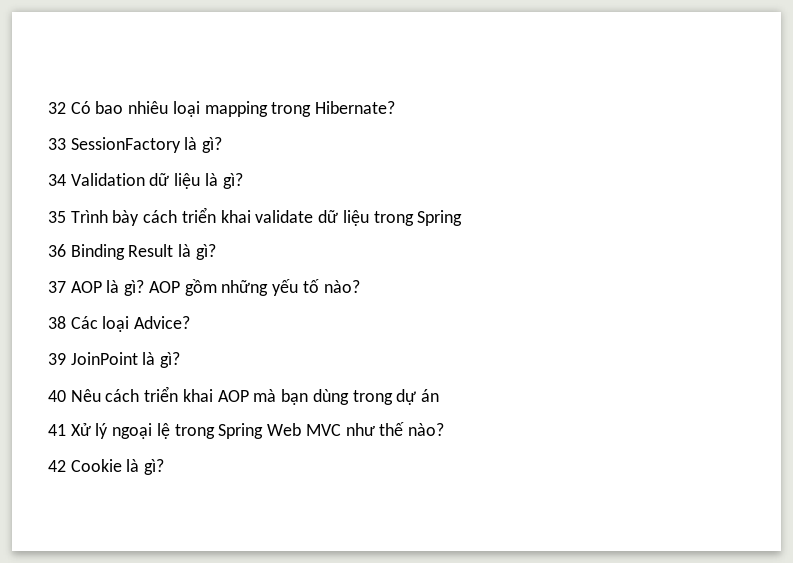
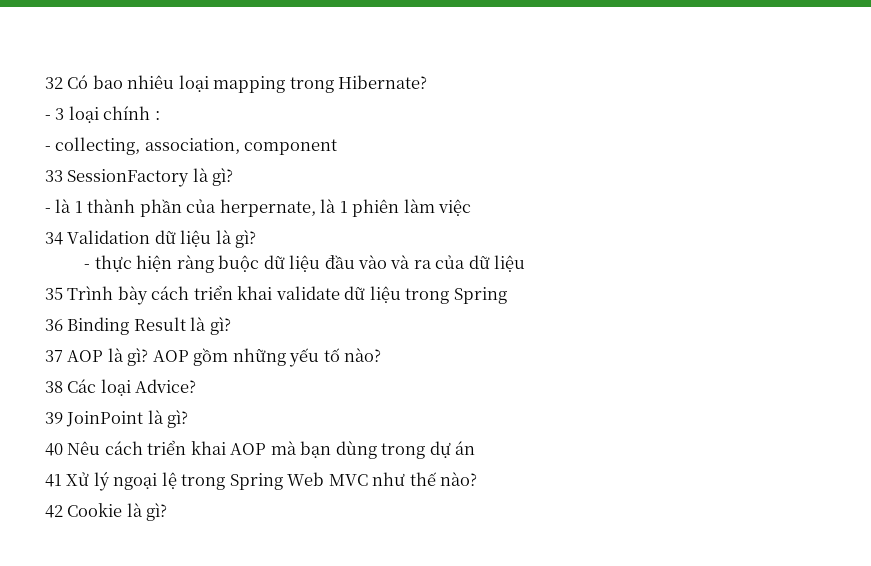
+ - 3 loại chính :
+ - collecting, association, component
  33 SessionFactory là gì?
+ - là 1 thành phần của herpernate, là 1 phiên làm việc
+ - thực hiện ràng buộc dữ liệu đầu vào và ra của dữ liệu

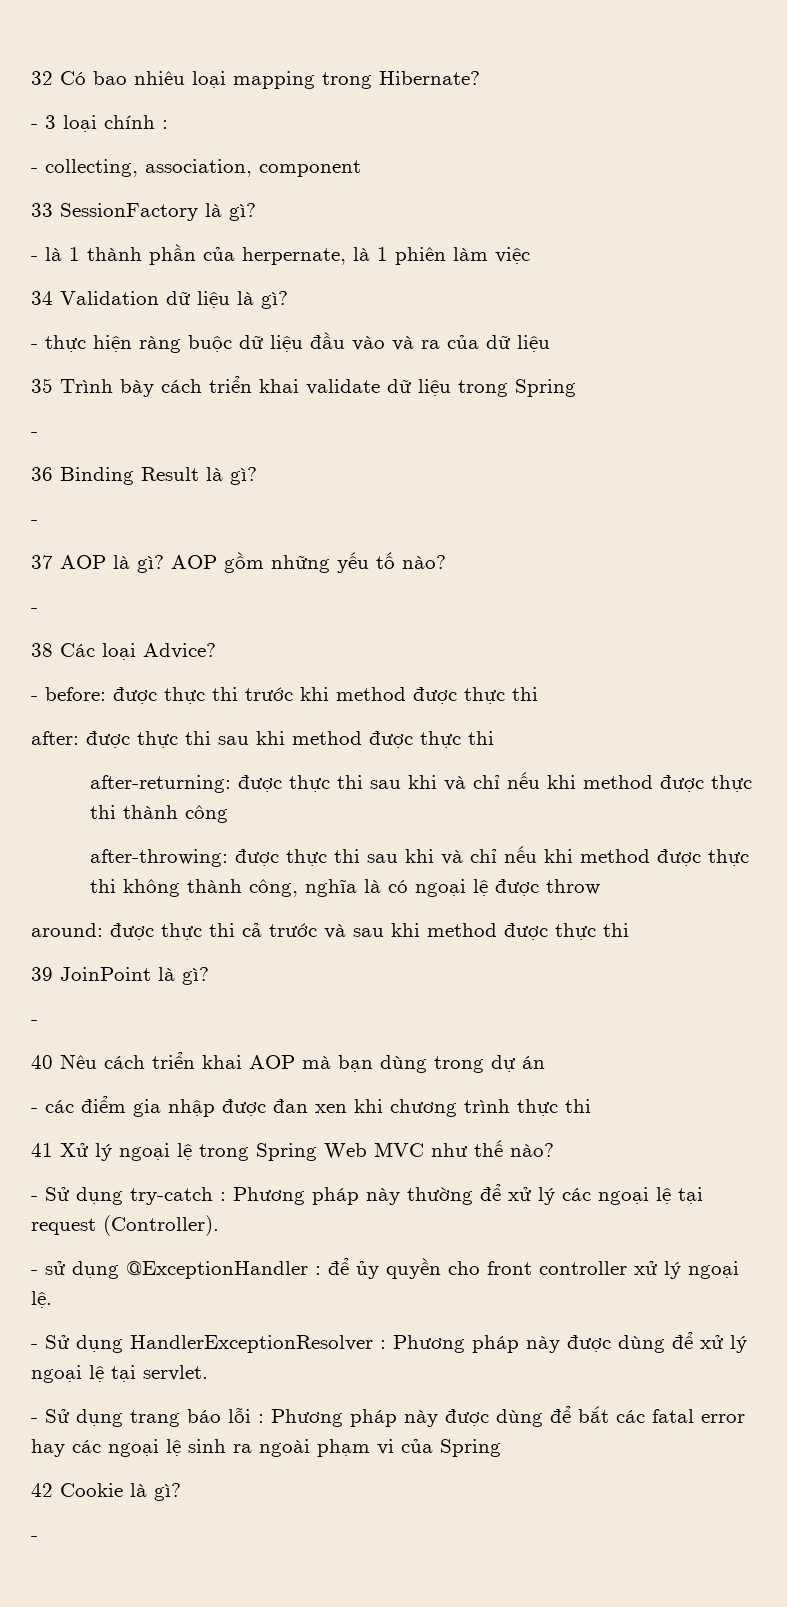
  35 Trình bày cách triển khai validate dữ liệu trong Spring
+ -
  36 Binding Result là gì?
+ -
  AOP gồm những yếu tố nào?
+ -
+ - before: được thực thi trước khi method được thực thi
+ after: được thực thi sau khi method được thực thi
+ after-returning: được thực thi sau khi và chỉ nếu khi method được thực thi thành công
+ after-throwing: được thực thi sau khi và chỉ nếu khi method được thực thi không thành công, nghĩa là có ngoại lệ được throw
+ around: được thực thi cả trước và sau khi method được thực thi
  39 JoinPoint là gì?
+ -
+ - các điểm gia nhập được đan xen khi chương trình thực thi
+ - Sử dụng try-catch : Phương pháp này thường để xử lý các ngoại lệ tại request (Controller).
+ - sử dụng @ExceptionHandler : để ủy quyền cho front controller xử lý ngoại lệ.
+ - Sử dụng HandlerExceptionResolver : Phương pháp này được dùng để xử lý ngoại lệ tại servlet.
+ - Sử dụng trang báo lỗi : Phương pháp này được dùng để bắt các fatal error hay các ngoại lệ sinh ra ngoài phạm vi của Spring
  42 Cookie là gì?
+ -

